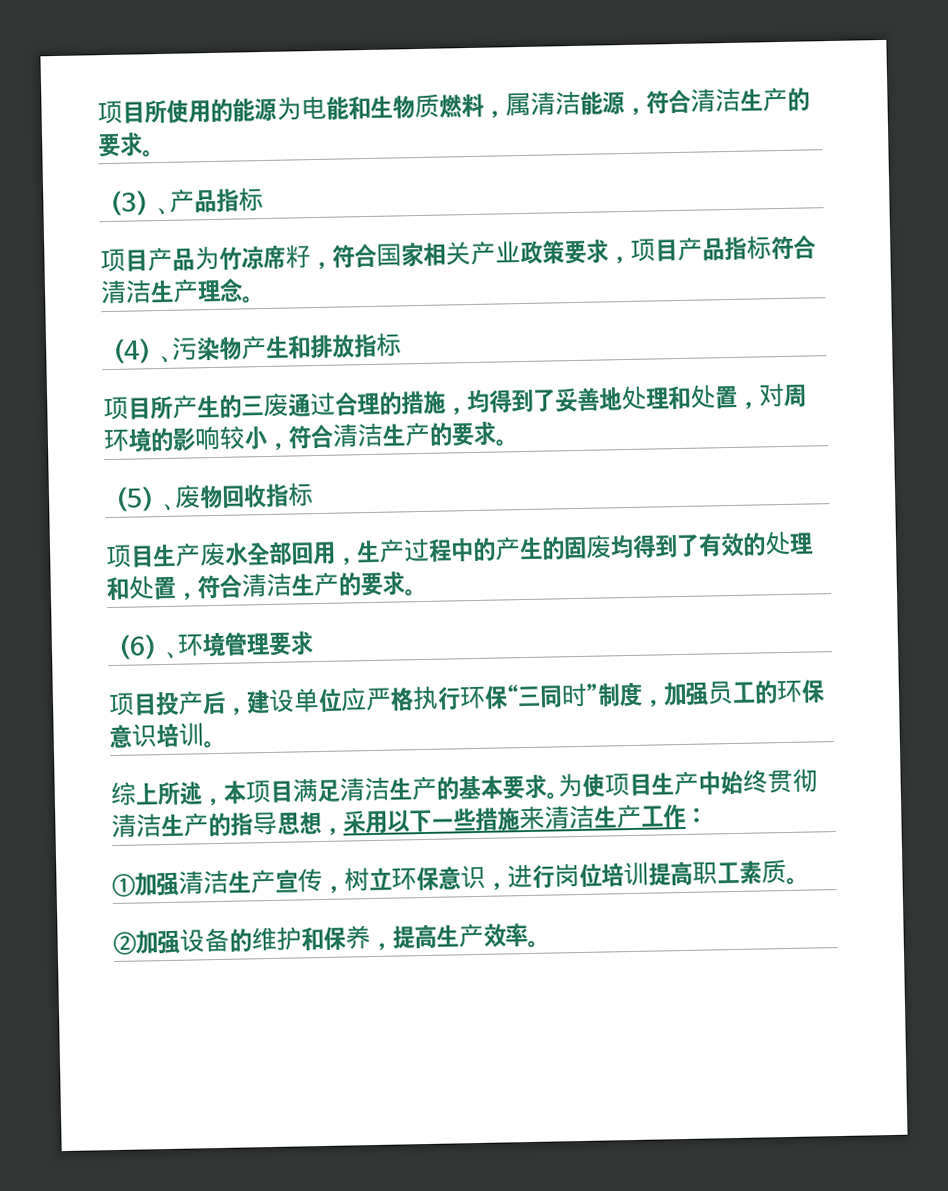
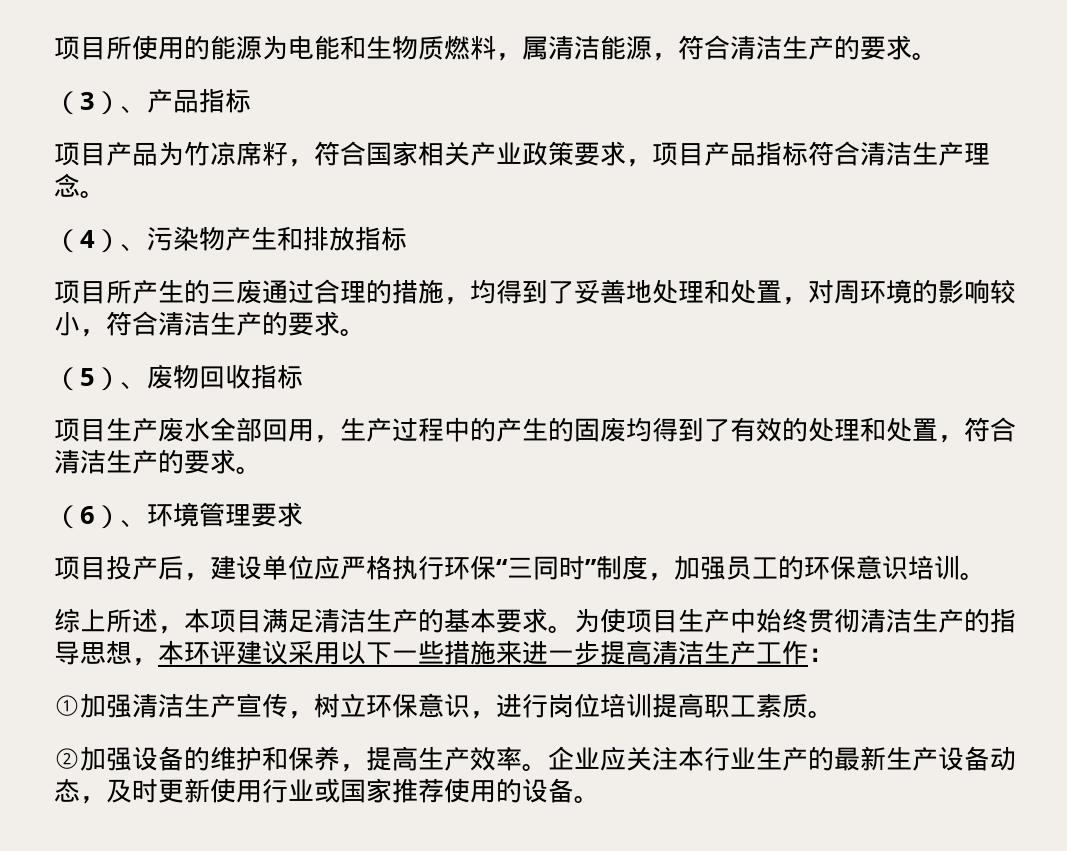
- 为使项目生产中始终贯彻清洁生产的指导思想，采用以下一些措施来清洁生产工作：
+ 为使项目生产中始终贯彻清洁生产的指导思想，本环评建议采用以下一些措施来进一步提高清洁生产工作：
+ 企业应关注本行业生产的最新生产设备动态，及时更新使用行业或国家推荐使用的设备。

